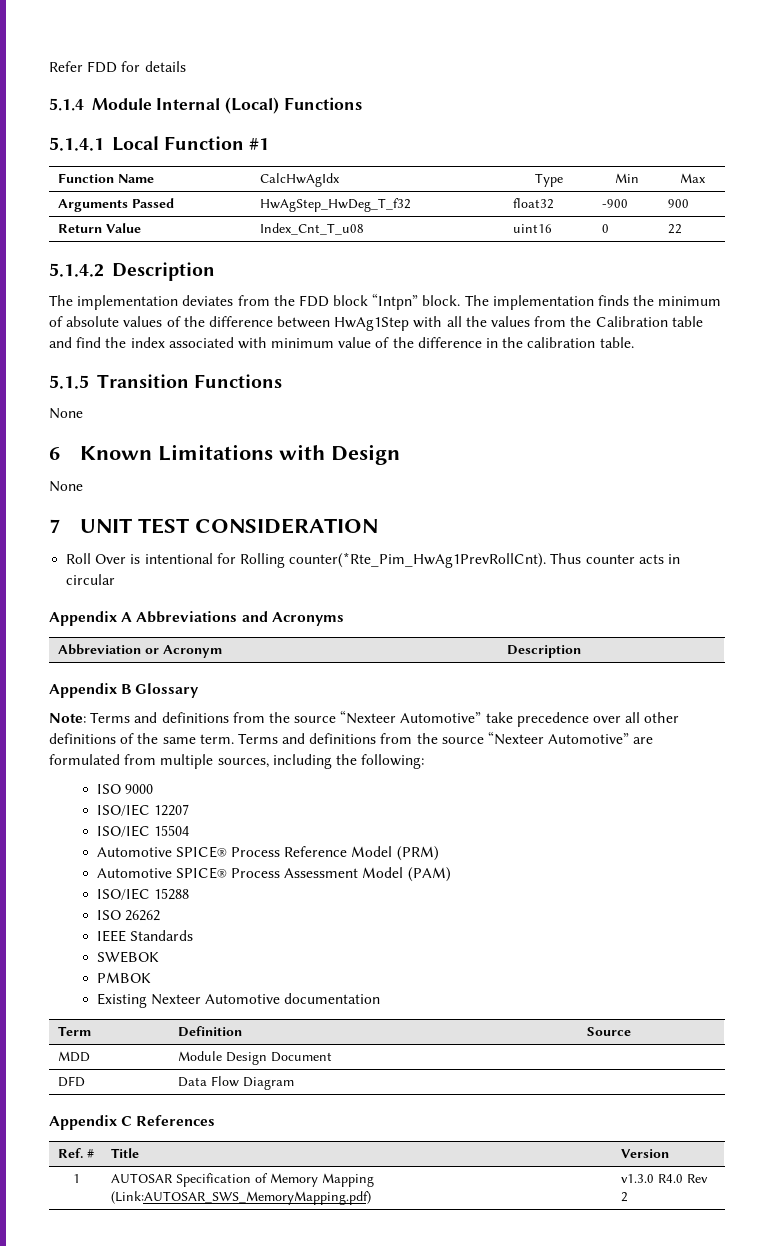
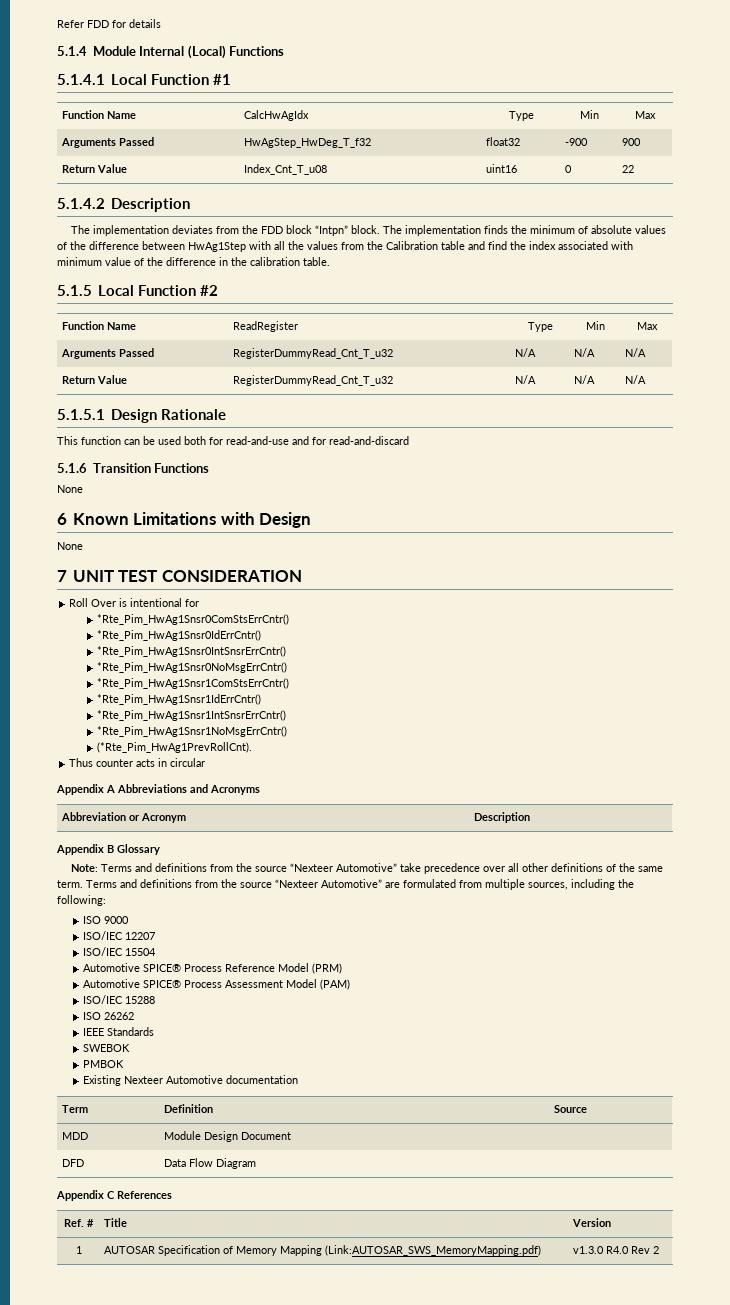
- 5.1.5 Transition Functions
+ 5.1.5 Local Function #2
+ Function Name | ReadRegister | Type | Min | Max
+ Arguments Passed | RegisterDummyRead_Cnt_T_u32 | N/A | N/A | N/A
+ Return Value | RegisterDummyRead_Cnt_T_u32 | N/A | N/A | N/A
+ 5.1.5.1 Design Rationale
+ This function can be used both for read-and-use and for read-and-discard
+ 5.1.6 Transition Functions
- Roll Over is intentional for Rolling counter(*Rte_Pim_HwAg1PrevRollCnt). Thus counter acts in circular
+ Roll Over is intentional for
+ *Rte_Pim_HwAg1Snsr0ComStsErrCntr()
+ *Rte_Pim_HwAg1Snsr0IdErrCntr()
+ *Rte_Pim_HwAg1Snsr0IntSnsrErrCntr()
+ *Rte_Pim_HwAg1Snsr0NoMsgErrCntr()
+ *Rte_Pim_HwAg1Snsr1ComStsErrCntr()
+ *Rte_Pim_HwAg1Snsr1IdErrCntr()
+ *Rte_Pim_HwAg1Snsr1IntSnsrErrCntr()
+ *Rte_Pim_HwAg1Snsr1NoMsgErrCntr()
+ (*Rte_Pim_HwAg1PrevRollCnt).
+ Thus counter acts in circular

